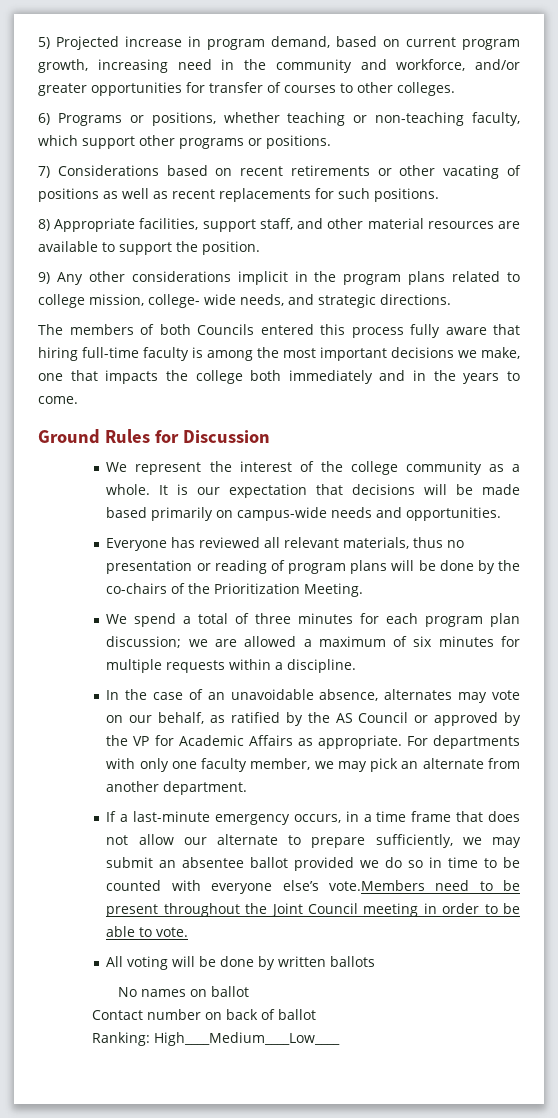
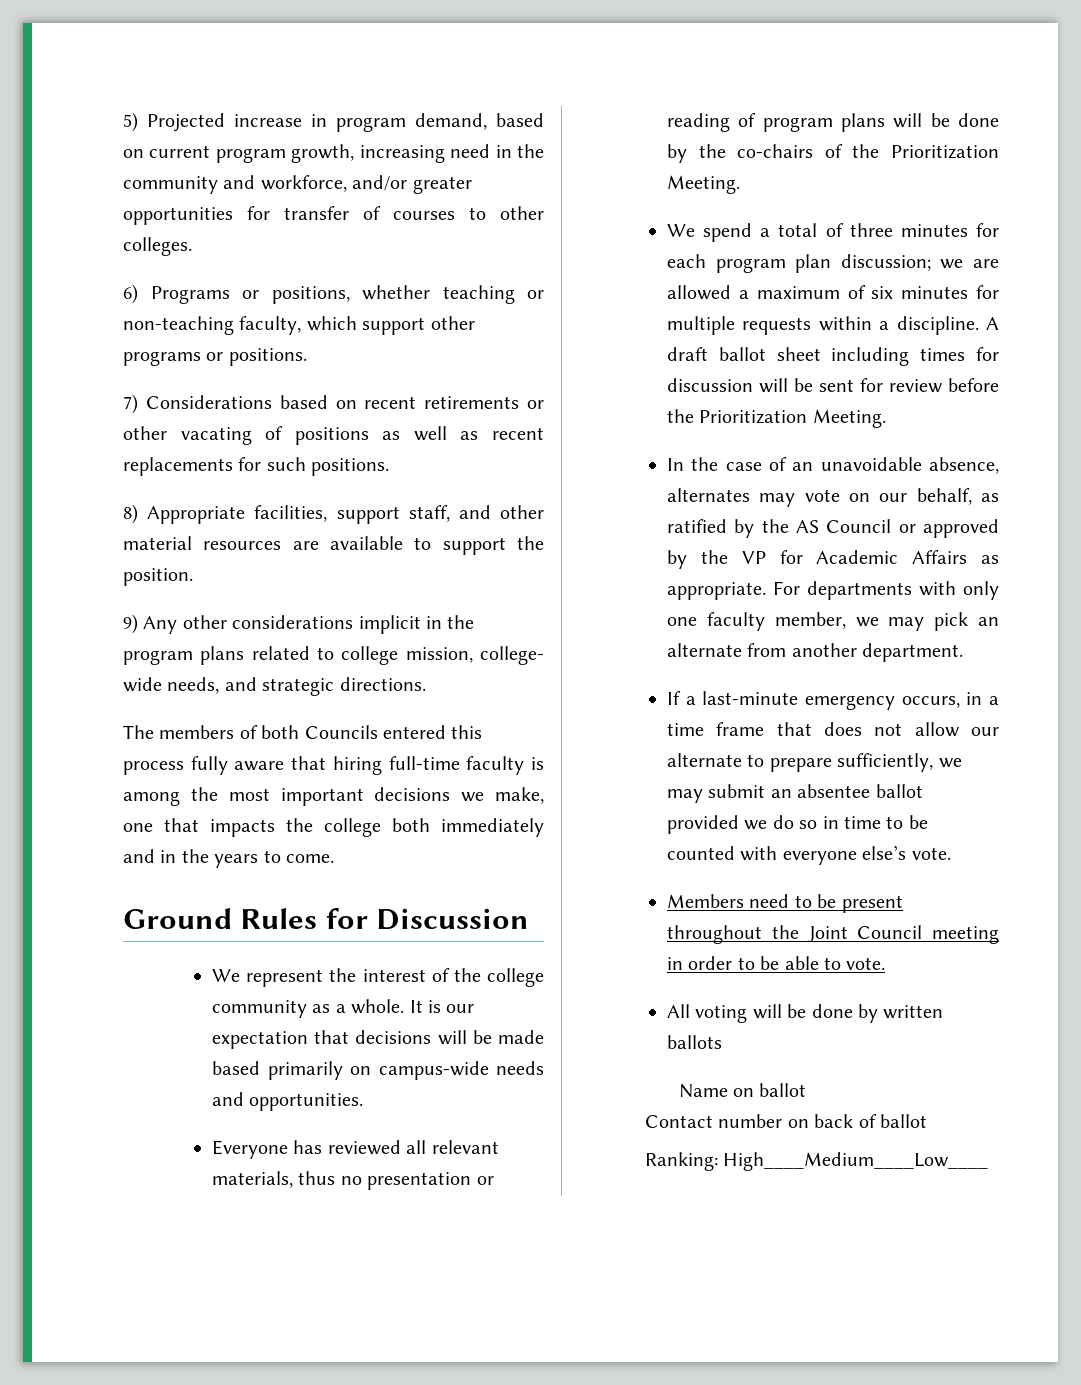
+ A draft ballot sheet including times for discussion will be sent for review before the Prioritization Meeting.
- If a last-minute emergency occurs, in a time frame that does not allow our alternate to prepare sufficiently, we may submit an absentee ballot provided we do so in time to be counted with everyone else’s vote.Members need to be present throughout the Joint Council meeting in order to be able to vote.
+ If a last-minute emergency occurs, in a time frame that does not allow our alternate to prepare sufficiently, we may submit an absentee ballot provided we do so in time to be counted with everyone else’s vote.
+ Members need to be present throughout the Joint Council meeting in order to be able to vote.
- No names on ballot
+ Name on ballot

